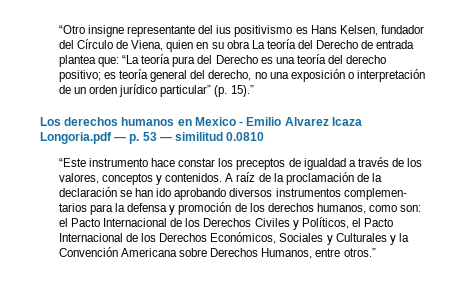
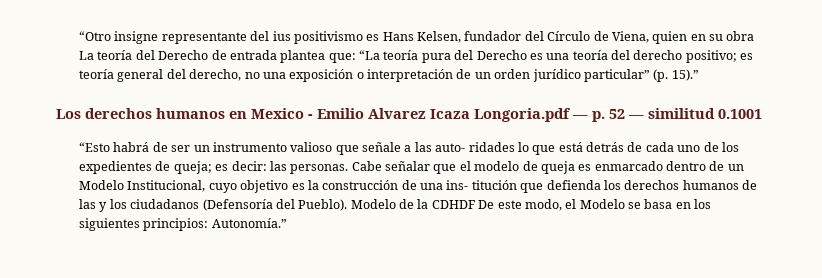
- Los derechos humanos en Mexico - Emilio Alvarez Icaza Longoria.pdf — p. 53 — similitud 0.0810
- “Este instrumento hace constar los preceptos de igualdad a través de los valores, conceptos y contenidos. A raíz de la proclamación de la declaración se han ido aprobando diversos instrumentos complemen- tarios para la defensa y promoción de los derechos humanos, como son: el Pacto Internacional de los Derechos Civiles y Políticos, el Pacto Internacional de los Derechos Económicos, Sociales y Culturales y la Convención Americana sobre Derechos Humanos, entre otros.”
+ Los derechos humanos en Mexico - Emilio Alvarez Icaza Longoria.pdf — p. 52 — similitud 0.1001
+ “Esto habrá de ser un instrumento valioso que señale a las auto- ridades lo que está detrás de cada uno de los expedientes de queja; es decir: las personas. Cabe señalar que el modelo de queja es enmarcado dentro de un Modelo Institucional, cuyo objetivo es la construcción de una ins- titución que defienda los derechos humanos de las y los ciudadanos (Defensoría del Pueblo). Modelo de la CDHDF De este modo, el Modelo se basa en los siguientes principios: Autonomía.”

